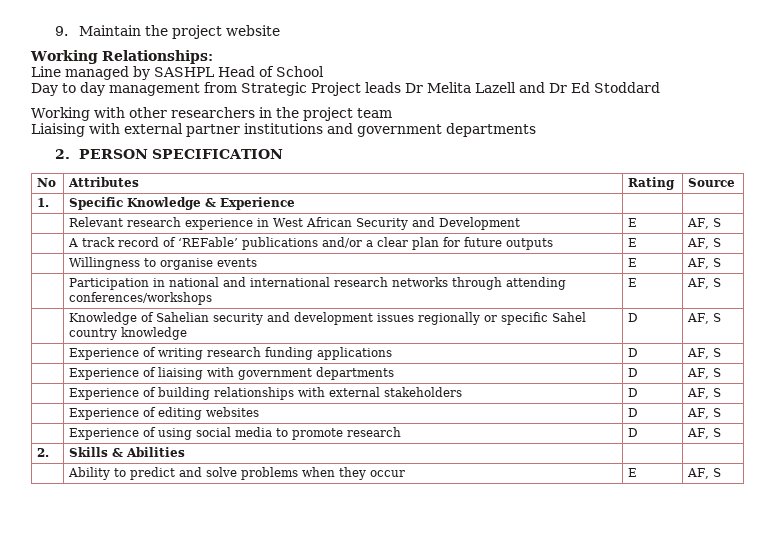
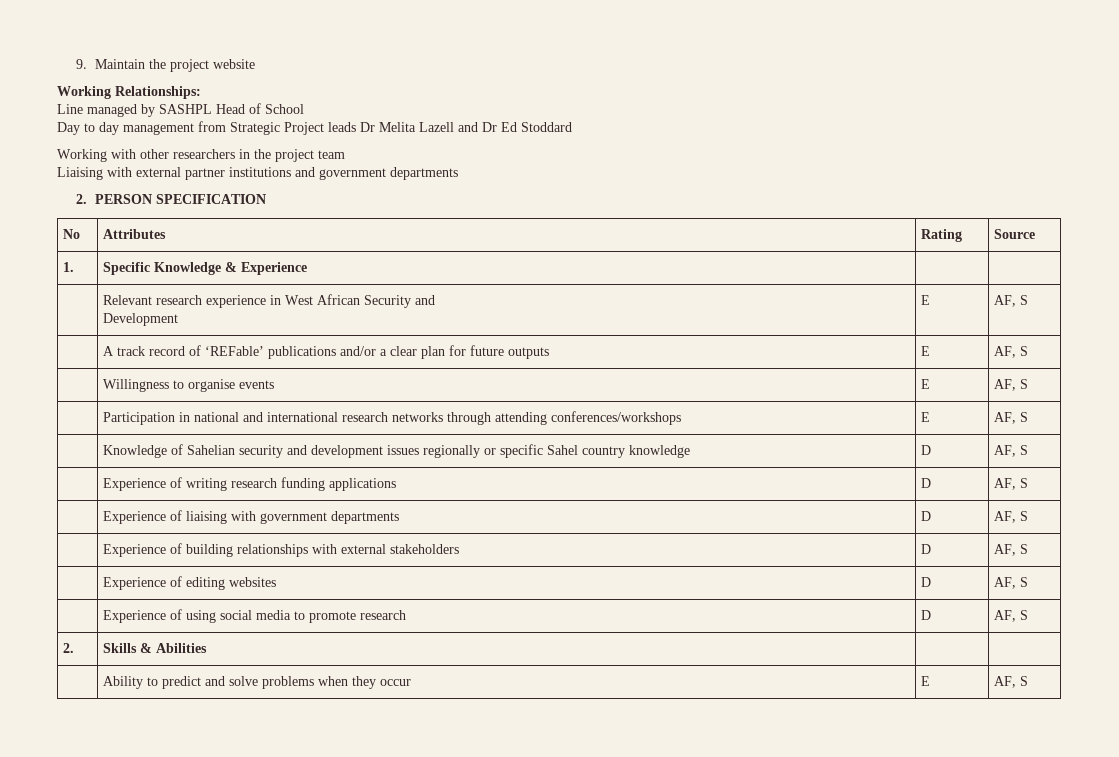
- | Relevant research experience in West African Security and Development | E | AF, S
+ | Relevant research experience in West African Security and
+ Development | E | AF, S

